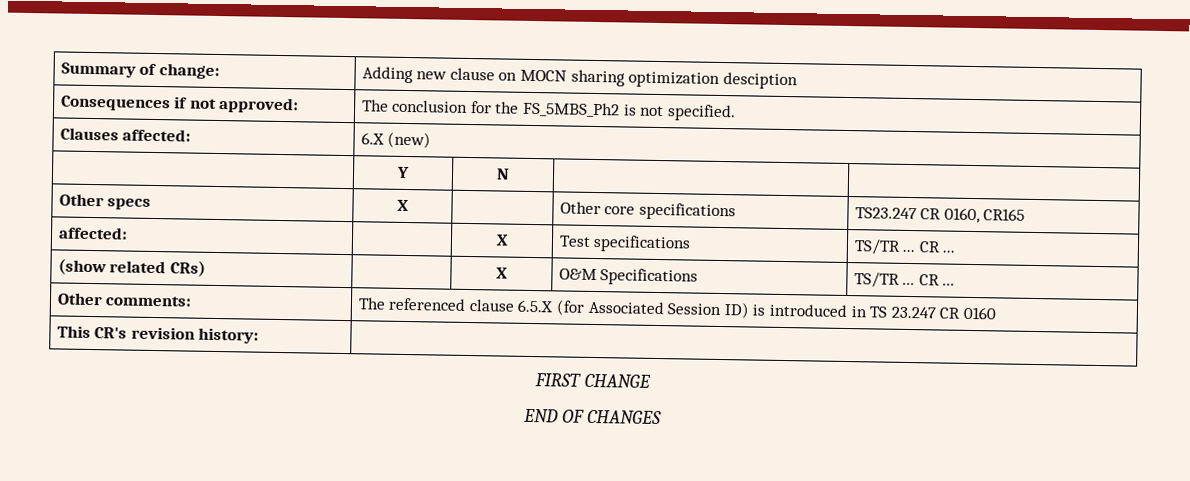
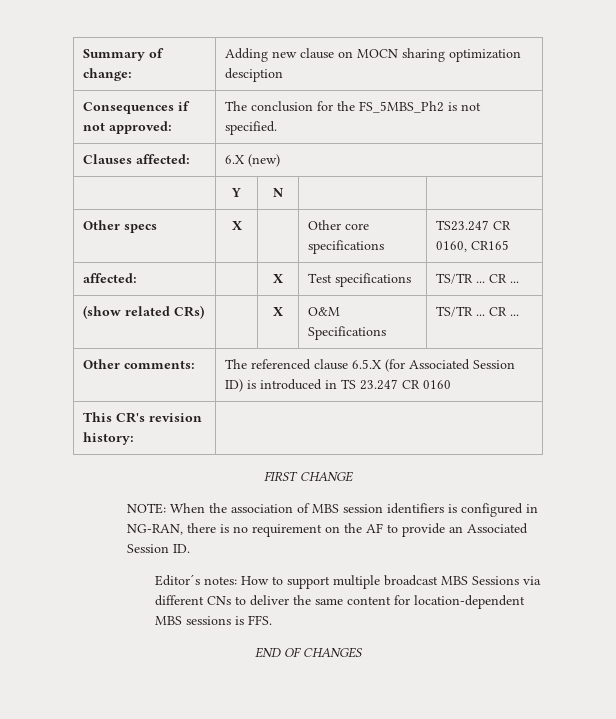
+ NOTE: When the association of MBS session identifiers is configured in NG-RAN, there is no requirement on the AF to provide an Associated Session ID.
+ Editor´s notes: How to support multiple broadcast MBS Sessions via different CNs to deliver the same content for location-dependent MBS sessions is FFS.

